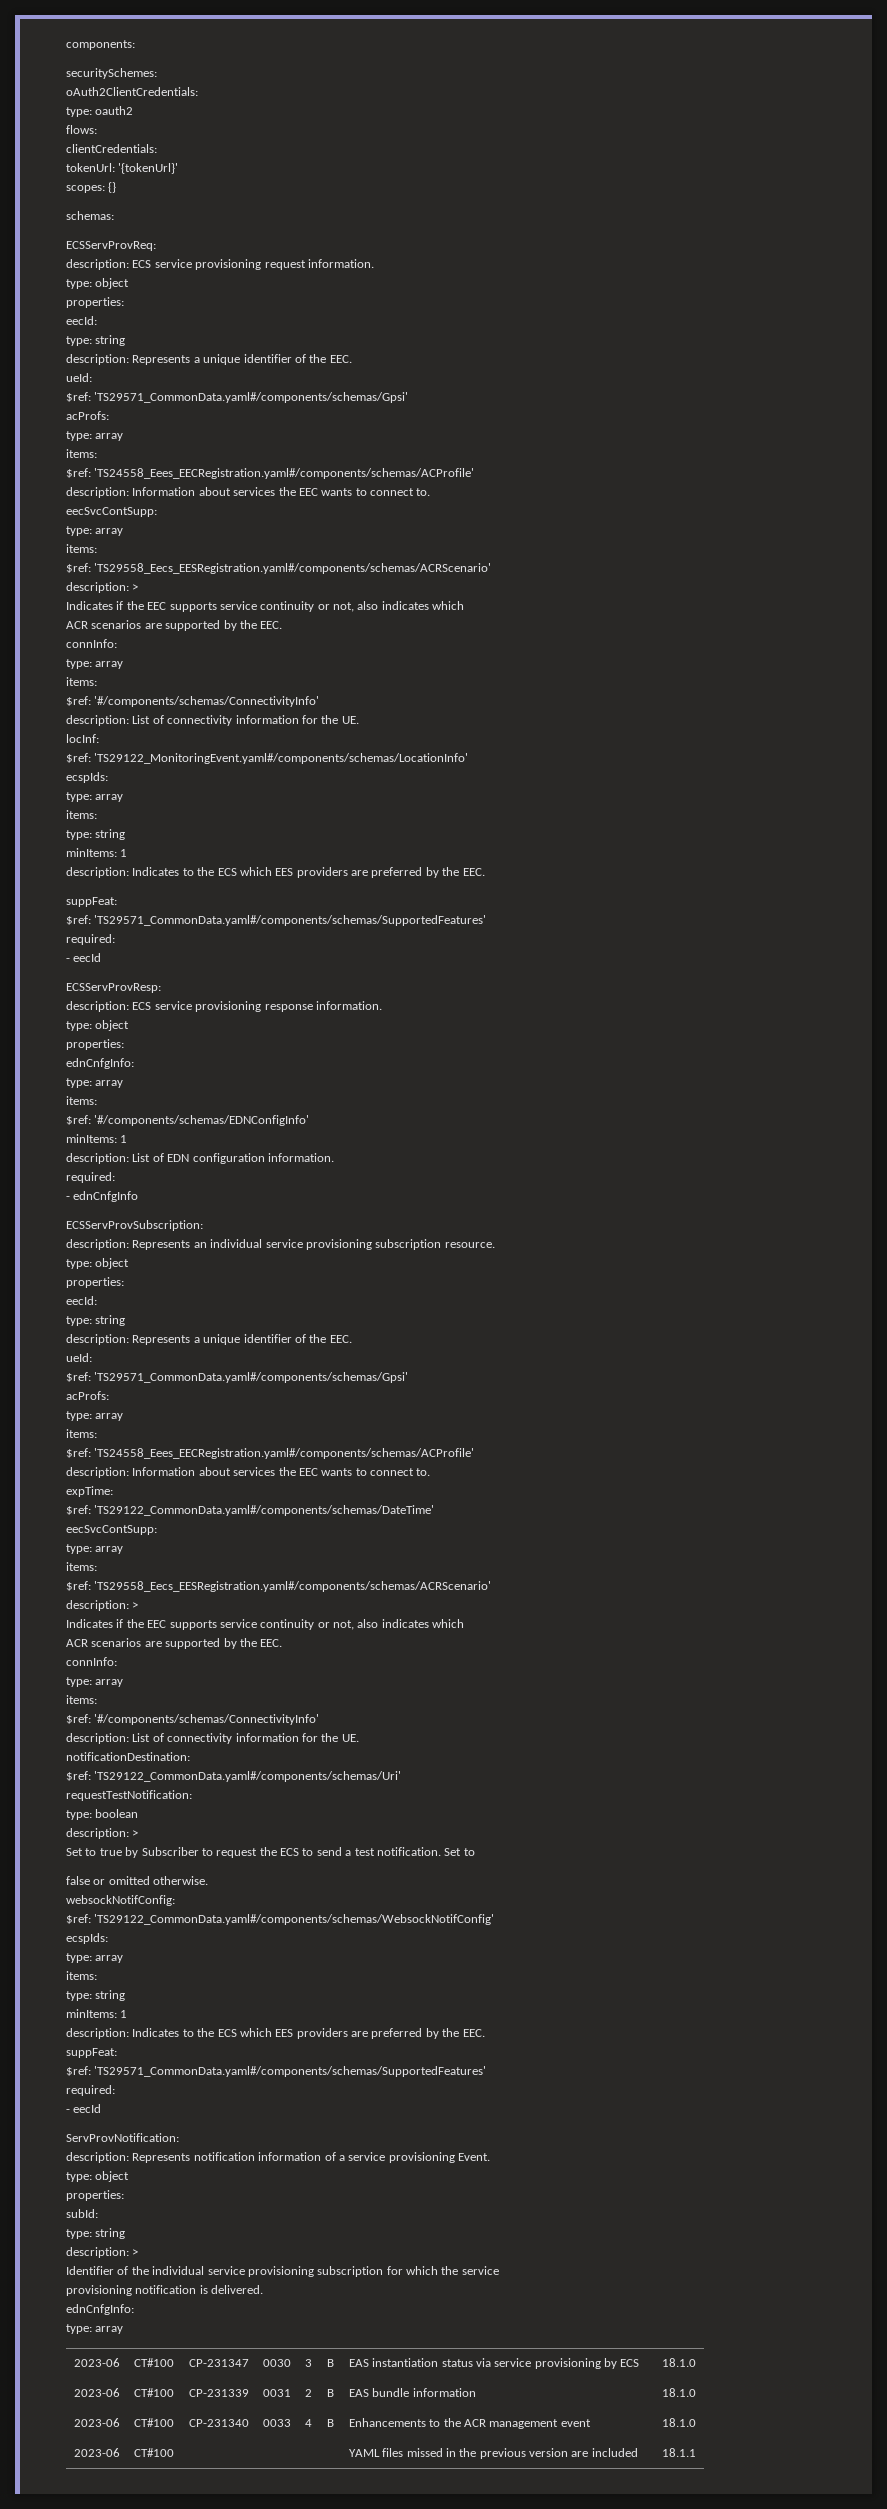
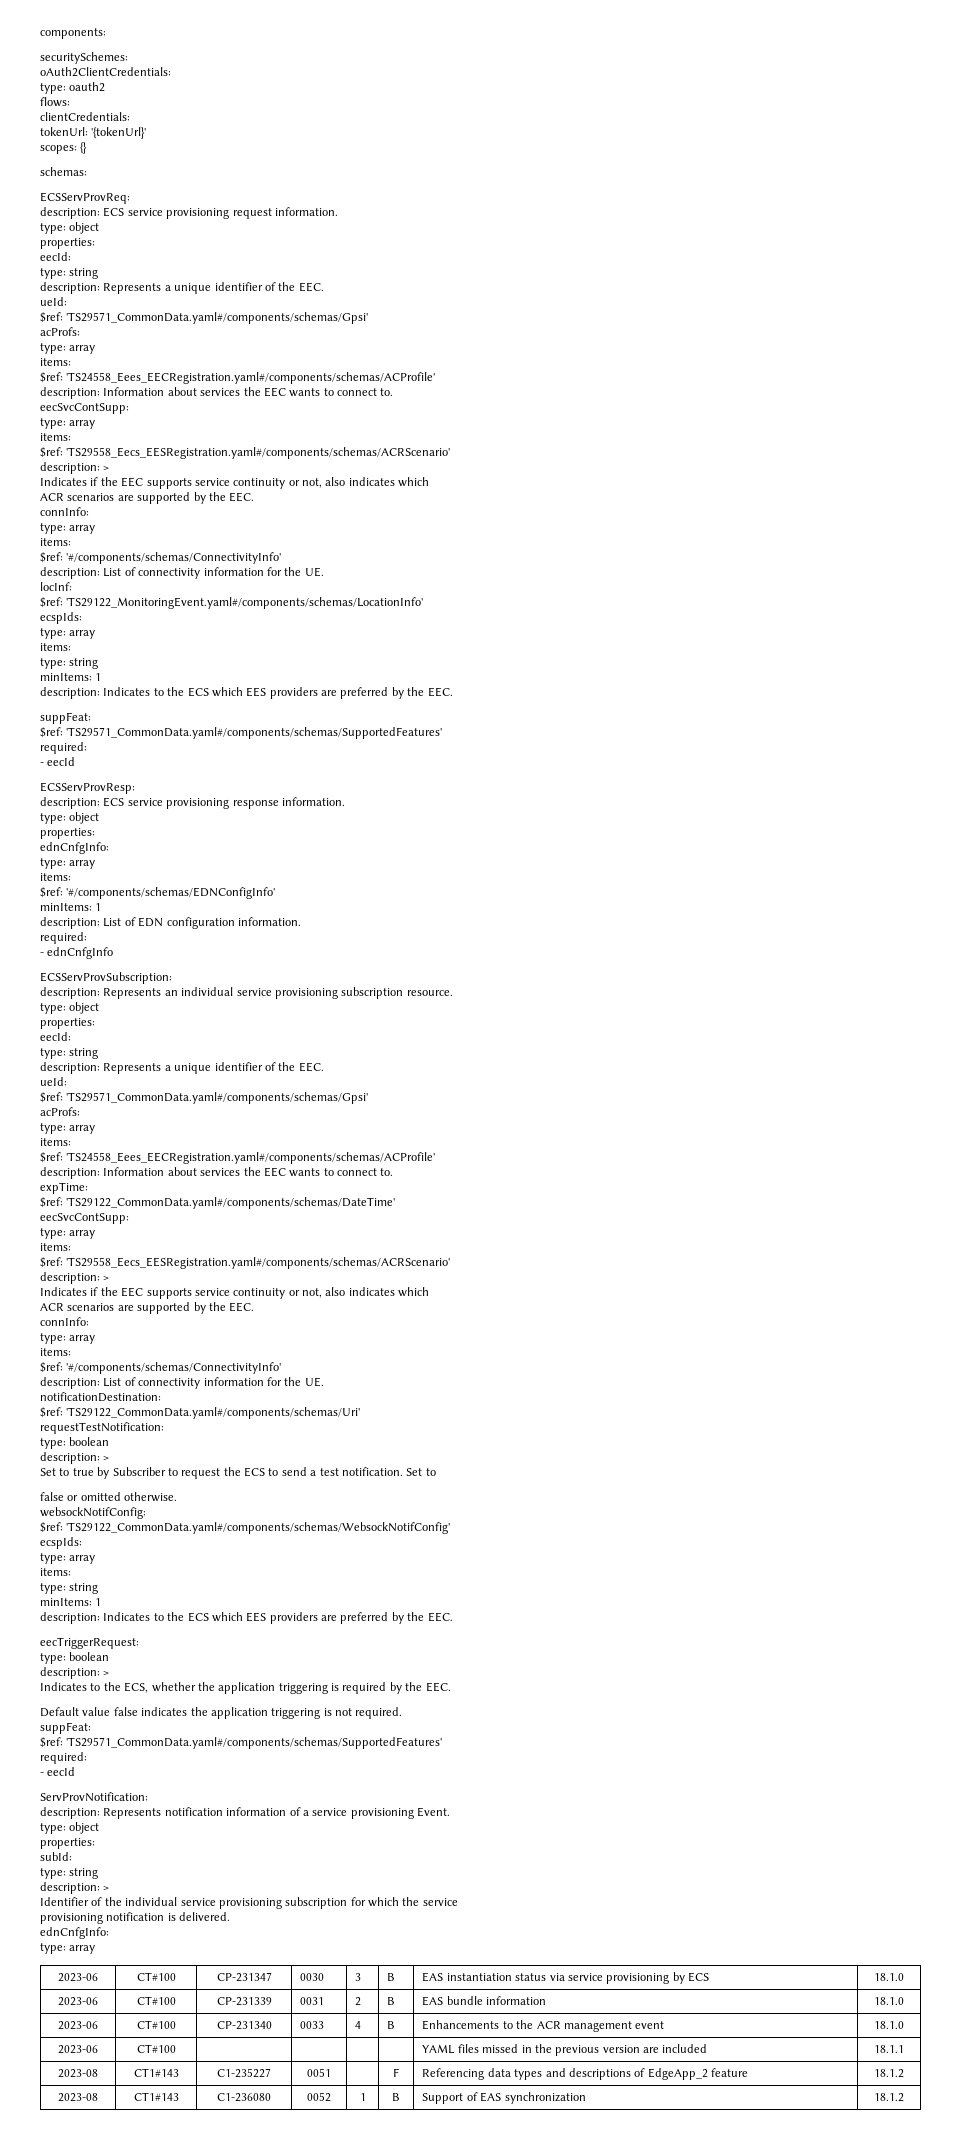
+ eecTriggerRequest:
+ type: boolean
+ description: >
+ Indicates to the ECS, whether the application triggering is required by the EEC.
+ Default value false indicates the application triggering is not required.
+ 2023-08 | CT1#143 | C1-235227 | 0051 | | F | Referencing data types and descriptions of EdgeApp_2 feature | 18.1.2
+ 2023-08 | CT1#143 | C1-236080 | 0052 | 1 | B | Support of EAS synchronization | 18.1.2

